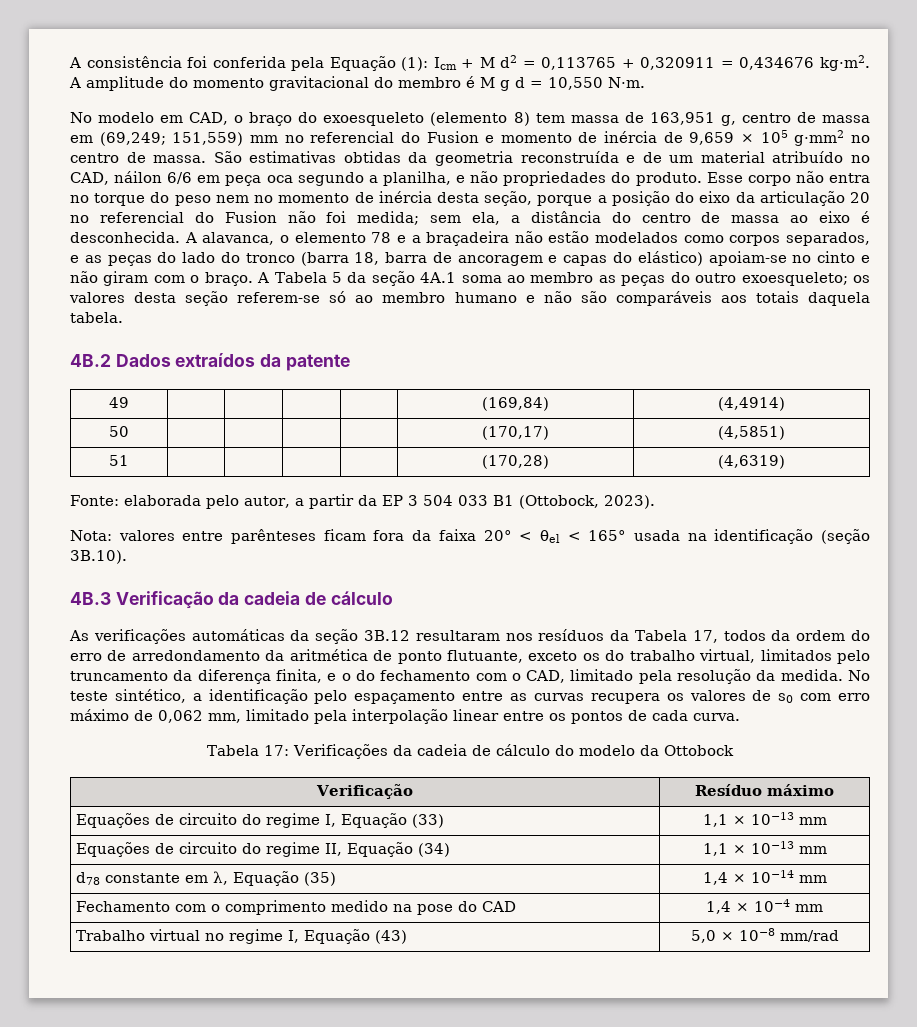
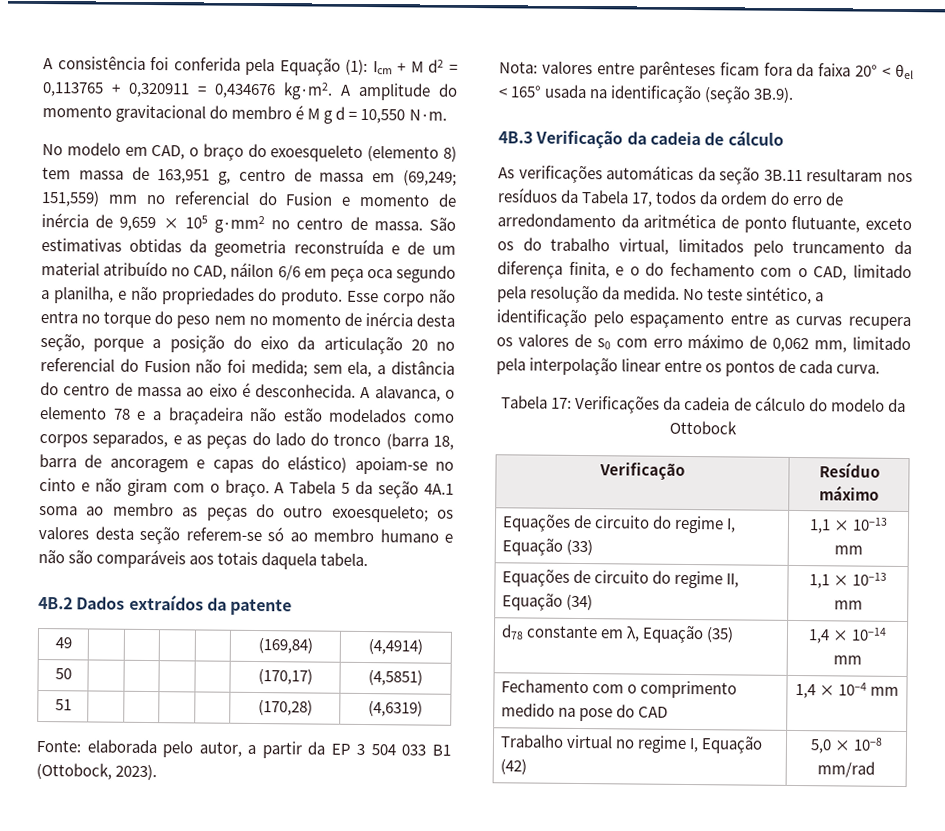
- Nota: valores entre parênteses ficam fora da faixa 20° < θel < 165° usada na identificação (seção 3B.10).
+ Nota: valores entre parênteses ficam fora da faixa 20° < θel < 165° usada na identificação (seção 3B.9).
- As verificações automáticas da seção 3B.12 resultaram nos resíduos da Tabela 17, todos da ordem do erro de arredondamento da aritmética de ponto flutuante, exceto os do trabalho virtual, limitados pelo truncamento da diferença finita, e o do fechamento com o CAD, limitado pela resolução da medida.
+ As verificações automáticas da seção 3B.11 resultaram nos resíduos da Tabela 17, todos da ordem do erro de arredondamento da aritmética de ponto flutuante, exceto os do trabalho virtual, limitados pelo truncamento da diferença finita, e o do fechamento com o CAD, limitado pela resolução da medida.
- Trabalho virtual no regime I, Equação (43) | 5,0 × 10−8 mm/rad
+ Trabalho virtual no regime I, Equação (42) | 5,0 × 10−8 mm/rad

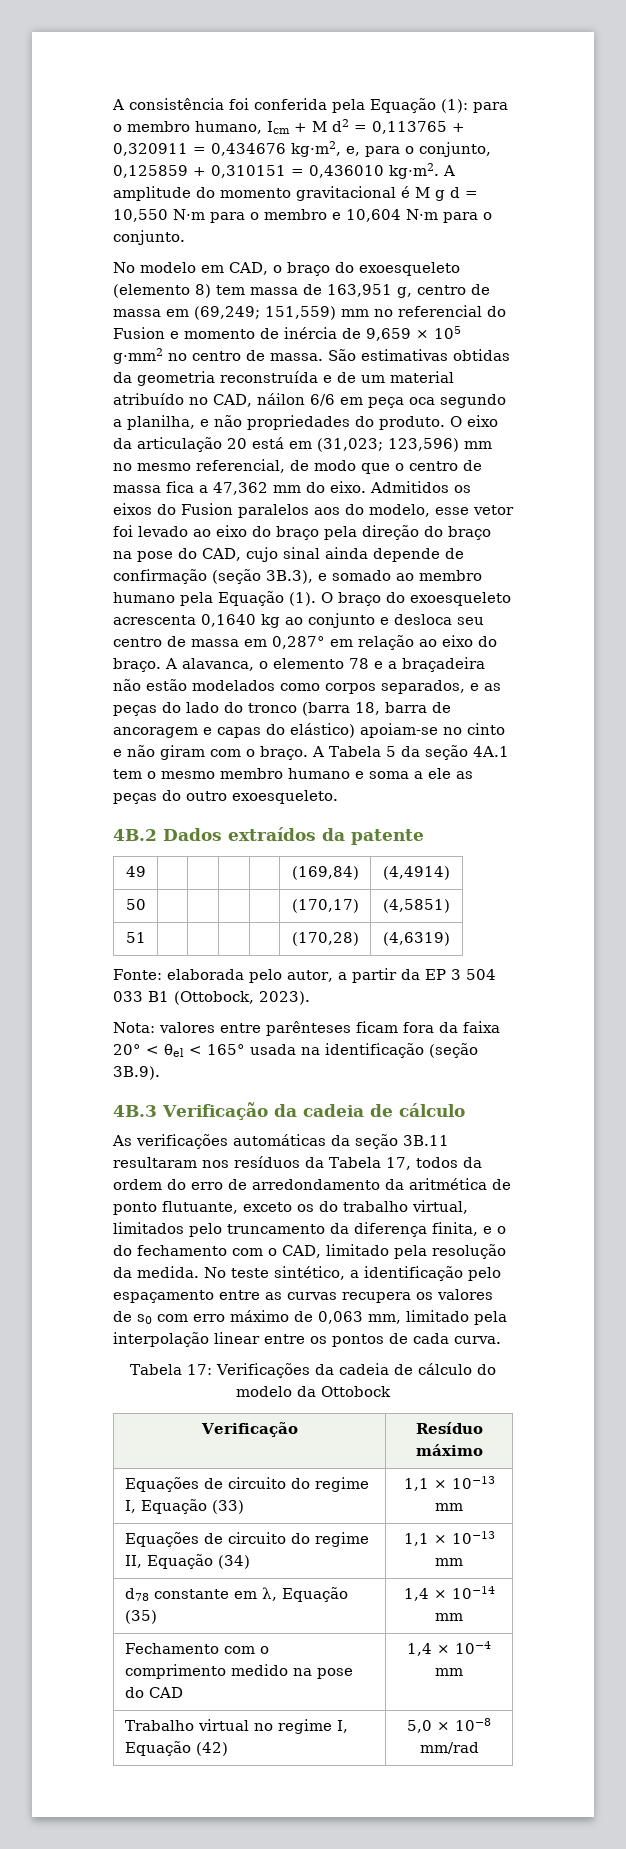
- A consistência foi conferida pela Equação (1): Icm + M d2 = 0,113765 + 0,320911 = 0,434676 kg·m2.
+ A consistência foi conferida pela Equação (1): para o membro humano, Icm + M d2 = 0,113765 + 0,320911 = 0,434676 kg·m2, e, para o conjunto, 0,125859 + 0,310151 = 0,436010 kg·m2.
- A amplitude do momento gravitacional do membro é M g d = 10,550 N·m.
+ A amplitude do momento gravitacional é M g d = 10,550 N·m para o membro e 10,604 N·m para o conjunto.
- Esse corpo não entra no torque do peso nem no momento de inércia desta seção, porque a posição do eixo da articulação 20 no referencial do Fusion não foi medida; sem ela, a distância do centro de massa ao eixo é desconhecida.
+ O eixo da articulação 20 está em (31,023; 123,596) mm no mesmo referencial, de modo que o centro de massa fica a 47,362 mm do eixo. Admitidos os eixos do Fusion paralelos aos do modelo, esse vetor foi levado ao eixo do braço pela direção do braço na pose do CAD, cujo sinal ainda depende de confirmação (seção 3B.3), e somado ao membro humano pela Equação (1). O braço do exoesqueleto acrescenta 0,1640 kg ao conjunto e desloca seu centro de massa em 0,287° em relação ao eixo do braço.
- A Tabela 5 da seção 4A.1 soma ao membro as peças do outro exoesqueleto; os valores desta seção referem-se só ao membro humano e não são comparáveis aos totais daquela tabela.
+ A Tabela 5 da seção 4A.1 tem o mesmo membro humano e soma a ele as peças do outro exoesqueleto.
- No teste sintético, a identificação pelo espaçamento entre as curvas recupera os valores de s0 com erro máximo de 0,062 mm, limitado pela interpolação linear entre os pontos de cada curva.
+ No teste sintético, a identificação pelo espaçamento entre as curvas recupera os valores de s0 com erro máximo de 0,063 mm, limitado pela interpolação linear entre os pontos de cada curva.

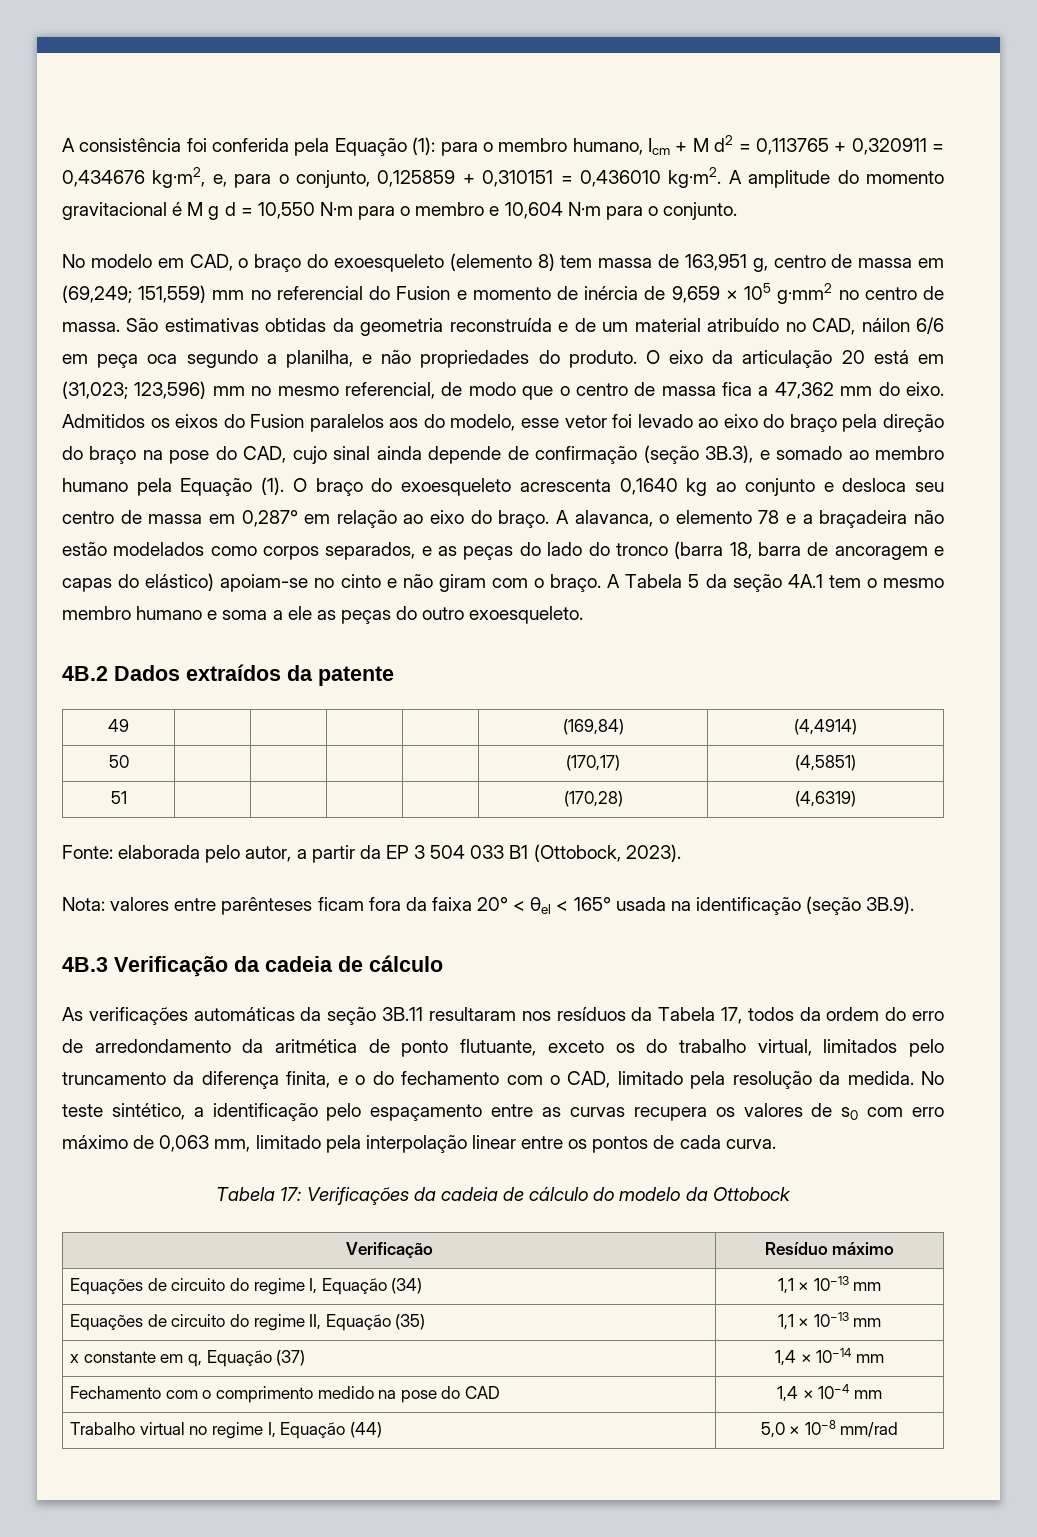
- Equações de circuito do regime I, Equação (33) | 1,1 × 10−13 mm
+ Equações de circuito do regime I, Equação (34) | 1,1 × 10−13 mm
- Equações de circuito do regime II, Equação (34) | 1,1 × 10−13 mm
- d78 constante em λ, Equação (35) | 1,4 × 10−14 mm
+ Equações de circuito do regime II, Equação (35) | 1,1 × 10−13 mm
+ x constante em q, Equação (37) | 1,4 × 10−14 mm
- Trabalho virtual no regime I, Equação (42) | 5,0 × 10−8 mm/rad
+ Trabalho virtual no regime I, Equação (44) | 5,0 × 10−8 mm/rad

